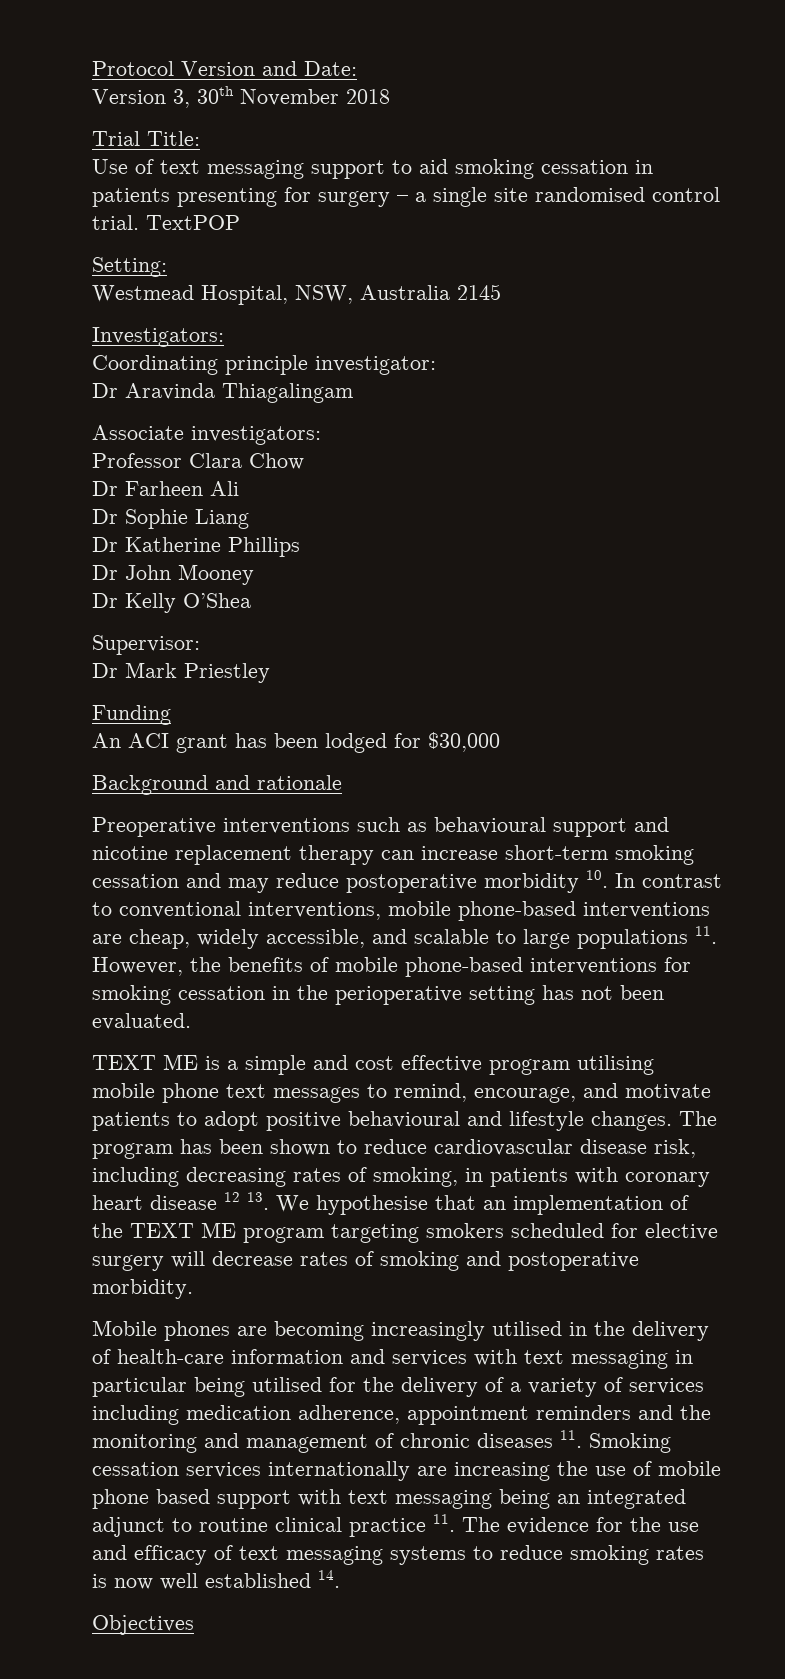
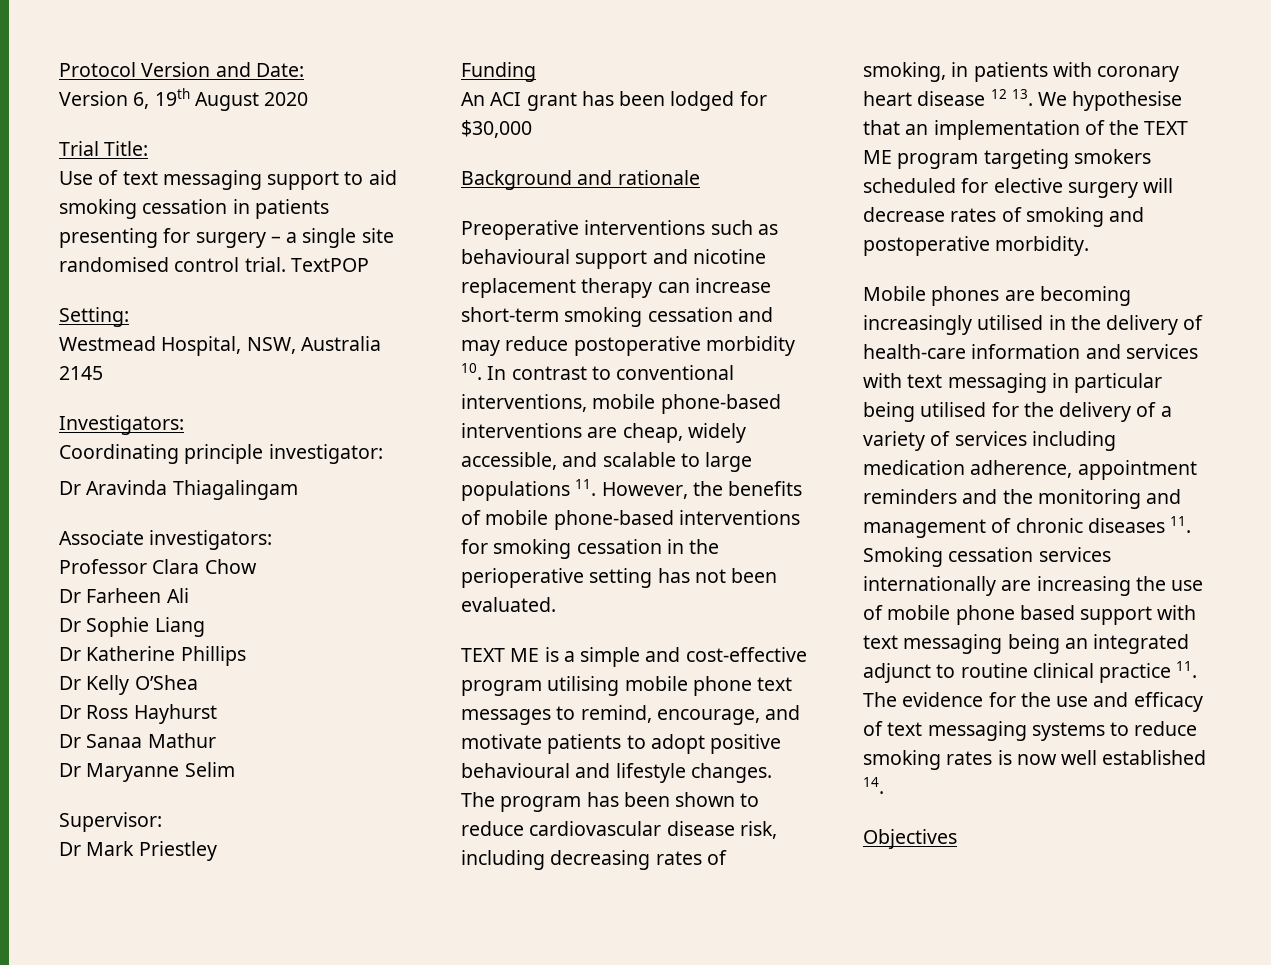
- Version 3, 30th November 2018
+ Version 6, 19th August 2020
- Dr John Mooney
  Dr Kelly O’Shea
+ Dr Ross Hayhurst
+ Dr Sanaa Mathur
+ Dr Maryanne Selim
- TEXT ME is a simple and cost effective program utilising mobile phone text messages to remind, encourage, and motivate patients to adopt positive behavioural and lifestyle changes.
+ TEXT ME is a simple and cost-effective program utilising mobile phone text messages to remind, encourage, and motivate patients to adopt positive behavioural and lifestyle changes.

